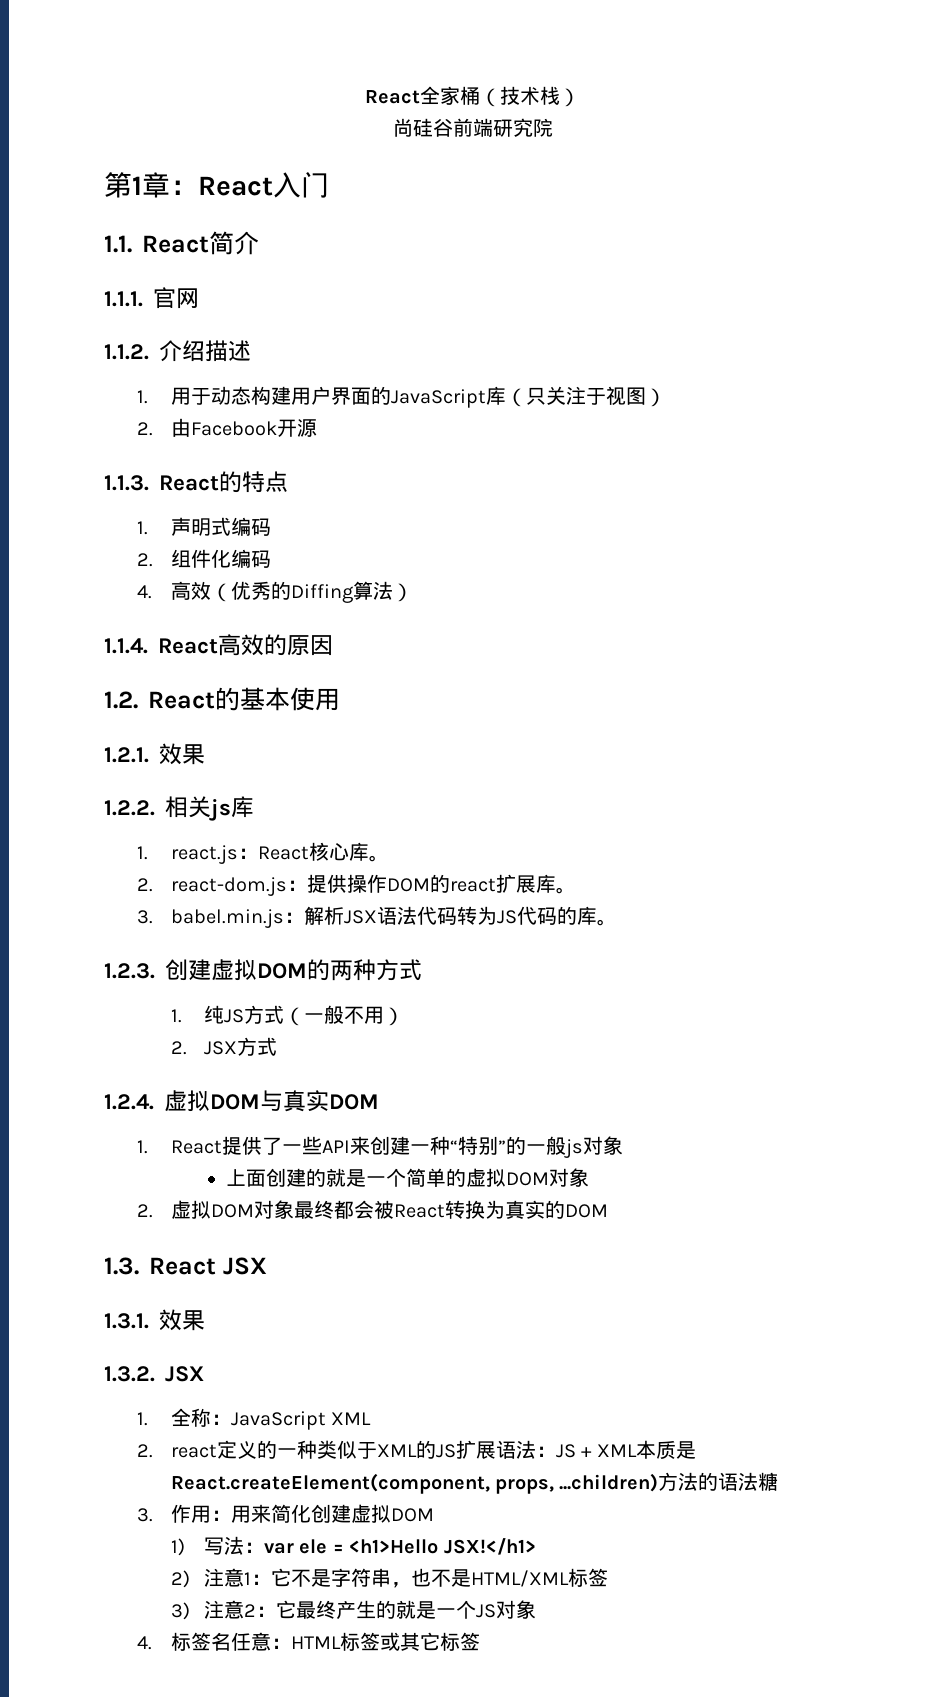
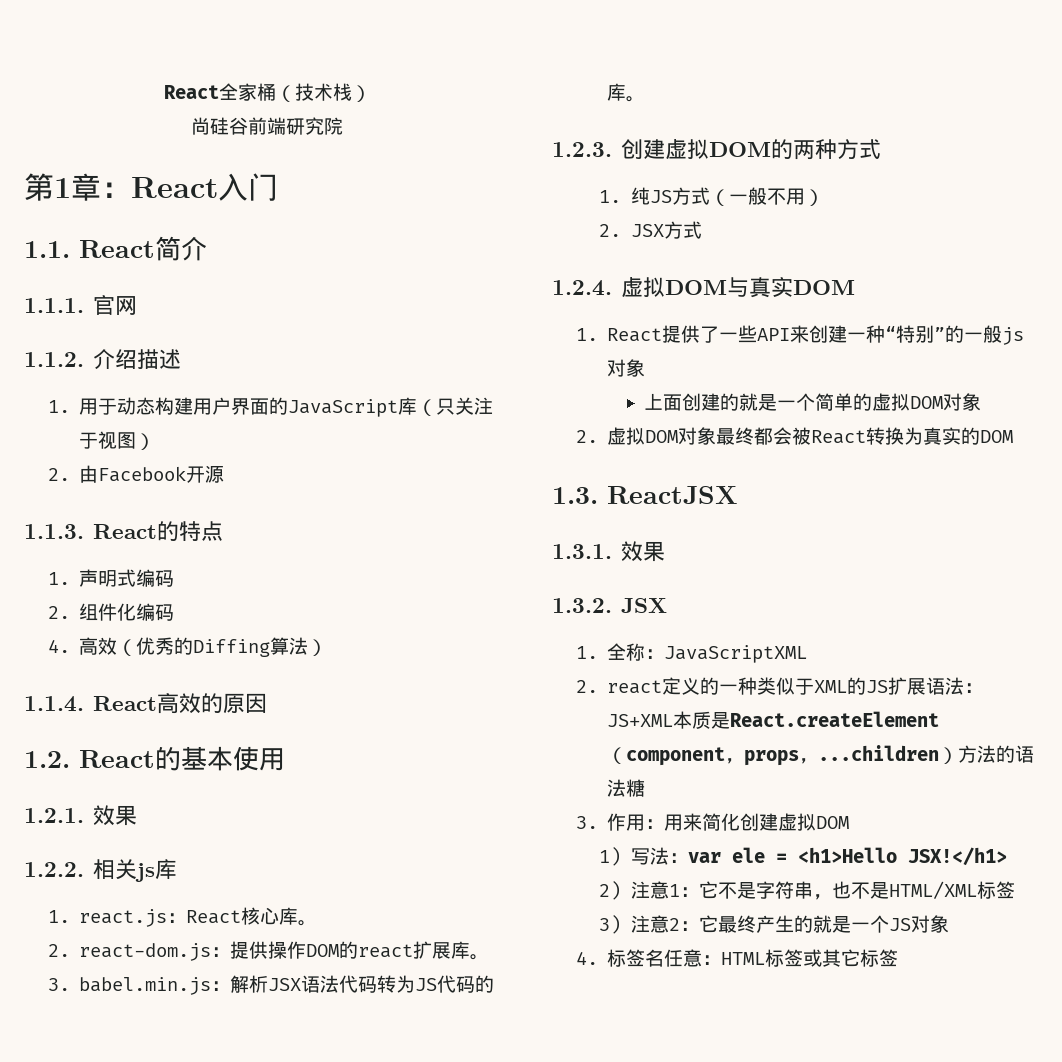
- 1.3. React JSX
+ 1.3. ReactJSX
- 1.全称：JavaScript XML
+ 1.全称：JavaScriptXML
- 2. react定义的一种类似于XML的JS扩展语法：JS + XML本质是React.createElement(component, props, ...children)方法的语法糖
+ 2. react定义的一种类似于XML的JS扩展语法：JS+XML本质是React.createElement（component，props，...children）方法的语法糖

